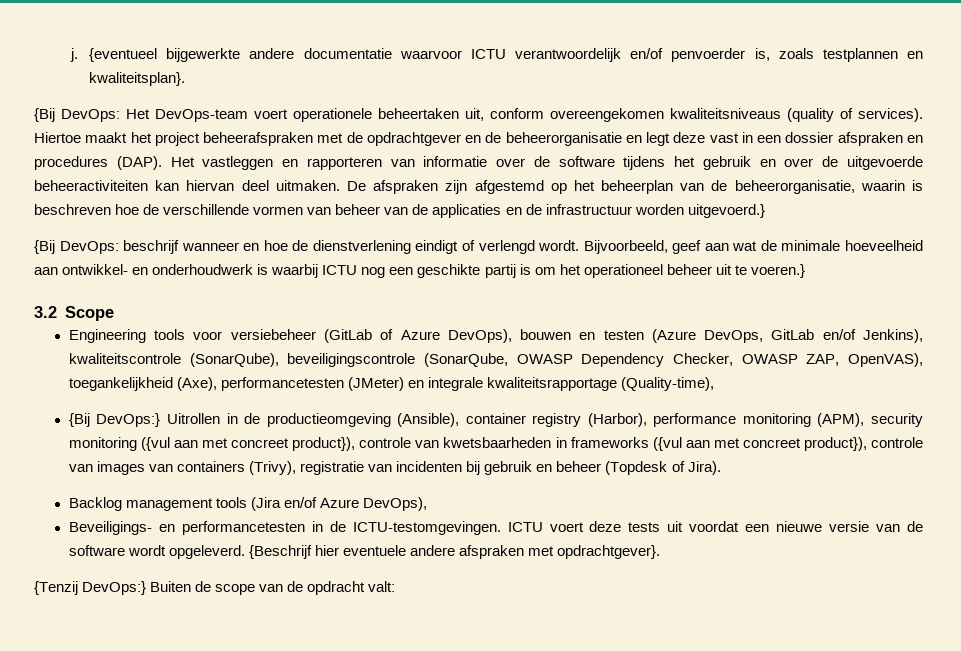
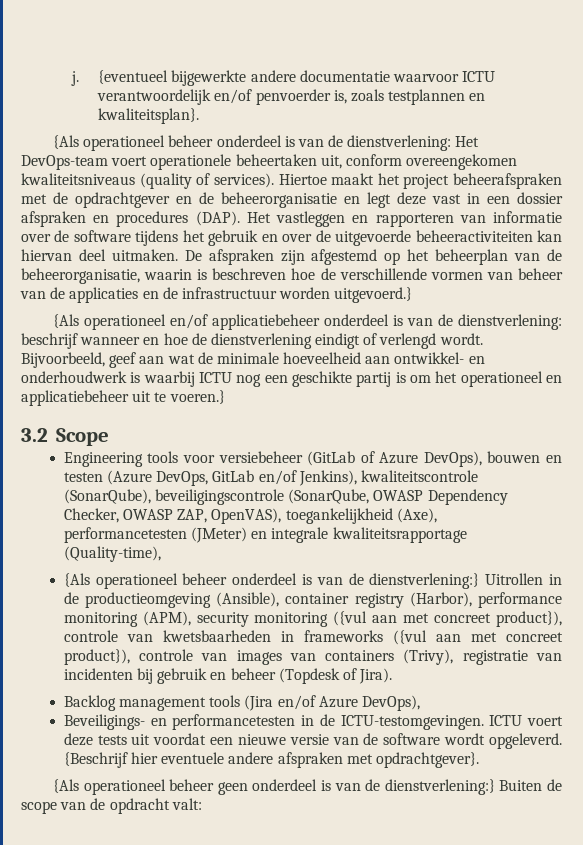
- {Bij DevOps: Het DevOps-team voert operationele beheertaken uit, conform overeengekomen kwaliteitsniveaus (quality of services).
+ {Als operationeel beheer onderdeel is van de dienstverlening: Het DevOps-team voert operationele beheertaken uit, conform overeengekomen kwaliteitsniveaus (quality of services).
- {Bij DevOps: beschrijf wanneer en hoe de dienstverlening eindigt of verlengd wordt.
+ {Als operationeel en/of applicatiebeheer onderdeel is van de dienstverlening: beschrijf wanneer en hoe de dienstverlening eindigt of verlengd wordt.
- Bijvoorbeeld, geef aan wat de minimale hoeveelheid aan ontwikkel- en onderhoudwerk is waarbij ICTU nog een geschikte partij is om het operationeel beheer uit te voeren.}
+ Bijvoorbeeld, geef aan wat de minimale hoeveelheid aan ontwikkel- en onderhoudwerk is waarbij ICTU nog een geschikte partij is om het operationeel en applicatiebeheer uit te voeren.}
- {Bij DevOps:} Uitrollen in de productieomgeving (Ansible), container registry (Harbor), performance monitoring (APM), security monitoring ({vul aan met concreet product}), controle van kwetsbaarheden in frameworks ({vul aan met concreet product}), controle van images van containers (Trivy), registratie van incidenten bij gebruik en beheer (Topdesk of Jira).
+ {Als operationeel beheer onderdeel is van de dienstverlening:} Uitrollen in de productieomgeving (Ansible), container registry (Harbor), performance monitoring (APM), security monitoring ({vul aan met concreet product}), controle van kwetsbaarheden in frameworks ({vul aan met concreet product}), controle van images van containers (Trivy), registratie van incidenten bij gebruik en beheer (Topdesk of Jira).
- {Tenzij DevOps:} Buiten de scope van de opdracht valt:
+ {Als operationeel beheer geen onderdeel is van de dienstverlening:} Buiten de scope van de opdracht valt:

